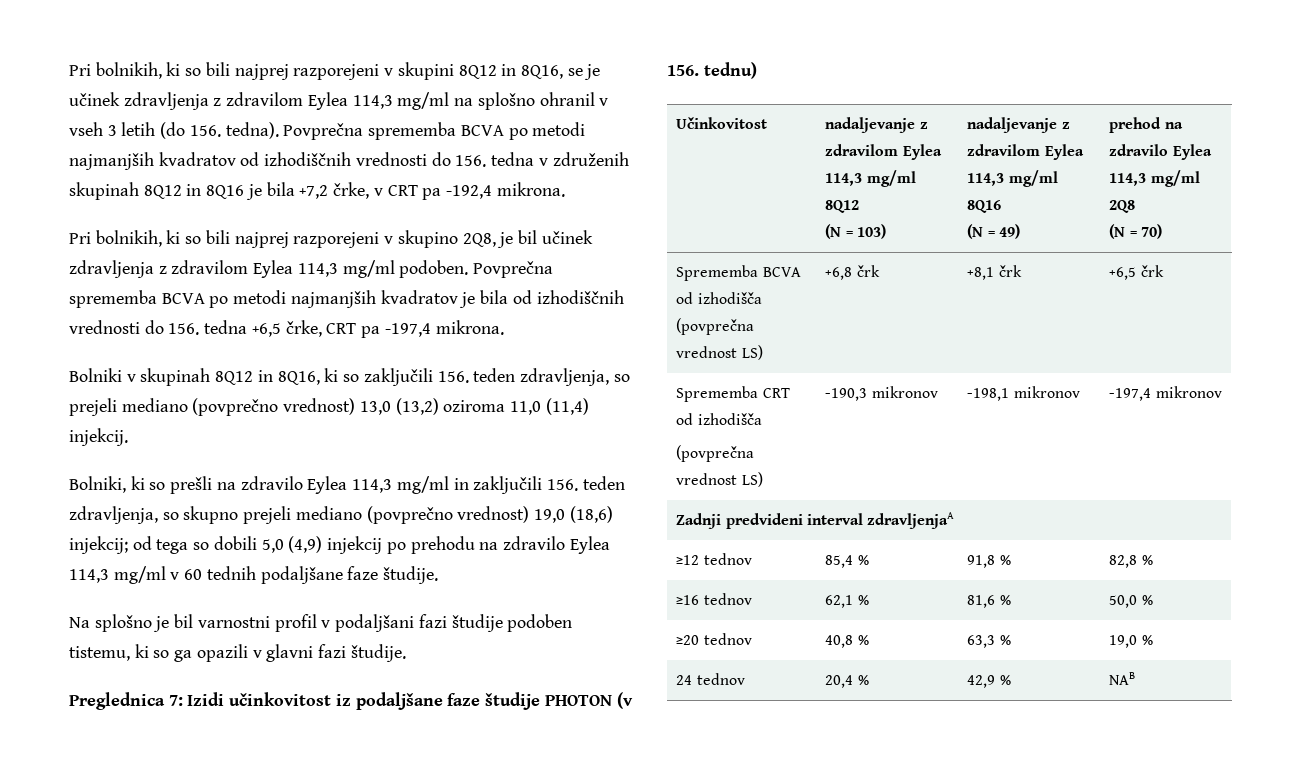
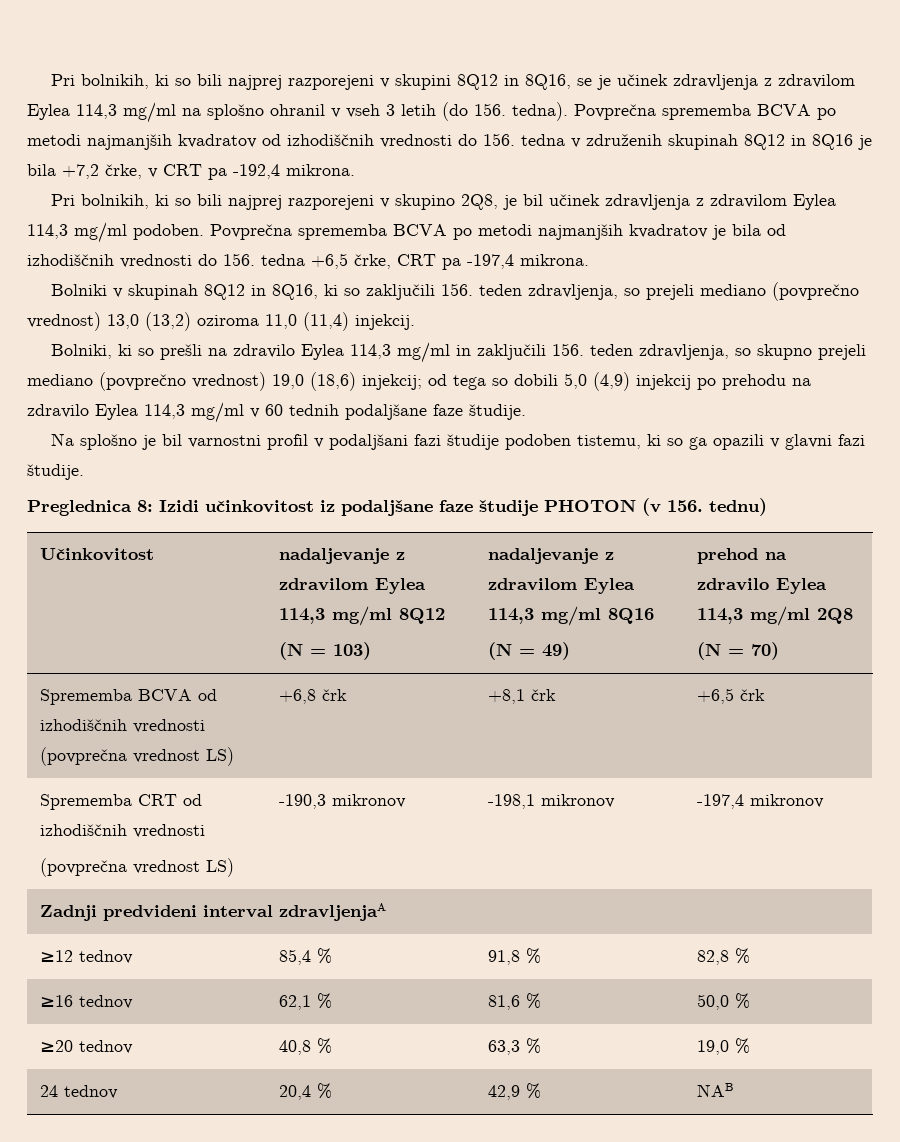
- Preglednica 7: Izidi učinkovitost iz podaljšane faze študije PHOTON (v 156. tednu)
+ Preglednica 8: Izidi učinkovitost iz podaljšane faze študije PHOTON (v 156. tednu)
- Sprememba BCVA od izhodišča (povprečna vrednost LS) | +6,8 črk | +8,1 črk | +6,5 črk
+ Sprememba BCVA od izhodiščnih vrednosti (povprečna vrednost LS) | +6,8 črk | +8,1 črk | +6,5 črk
- Sprememba CRT od izhodišča
+ Sprememba CRT od izhodiščnih vrednosti

